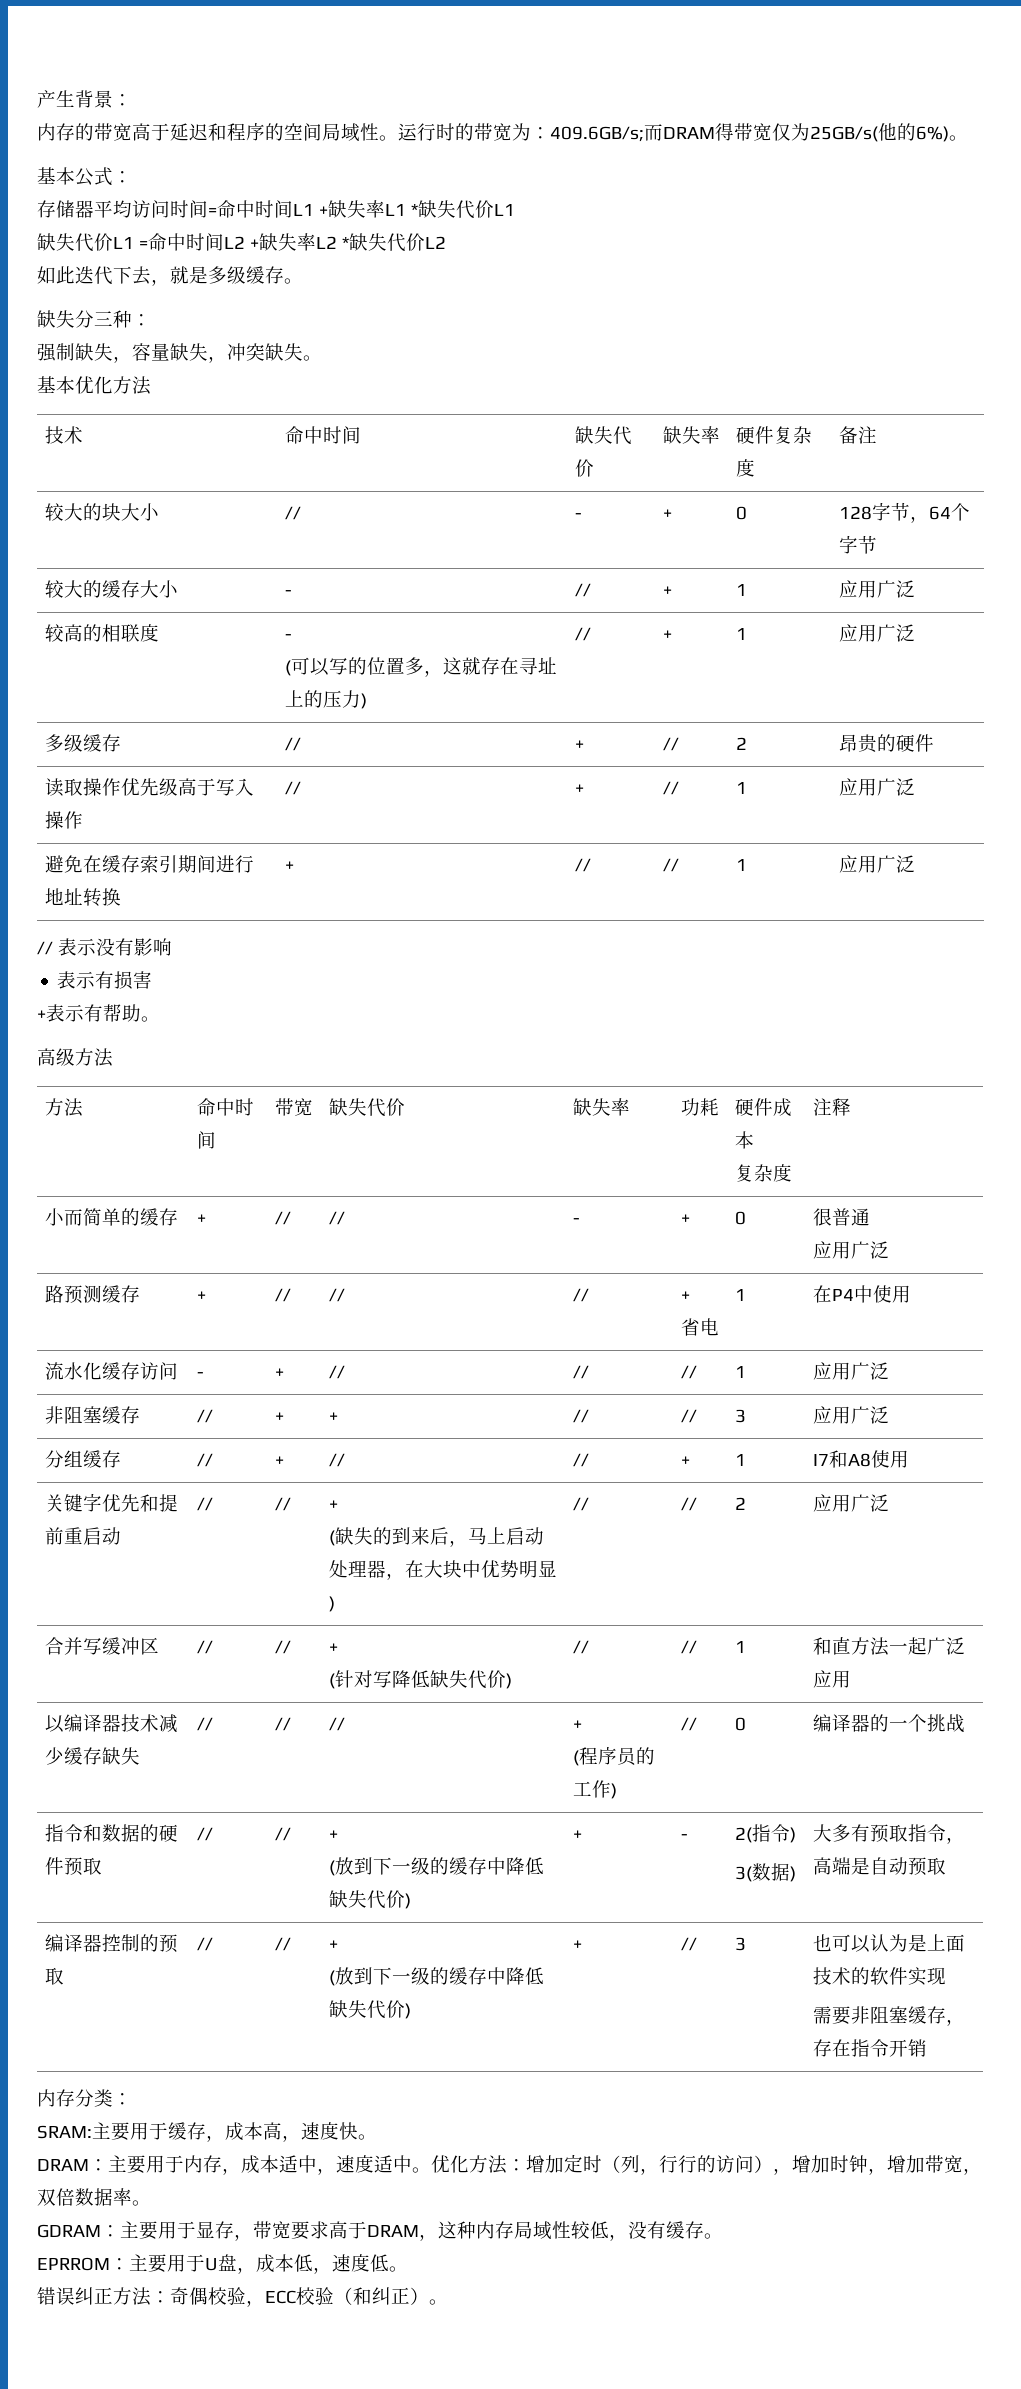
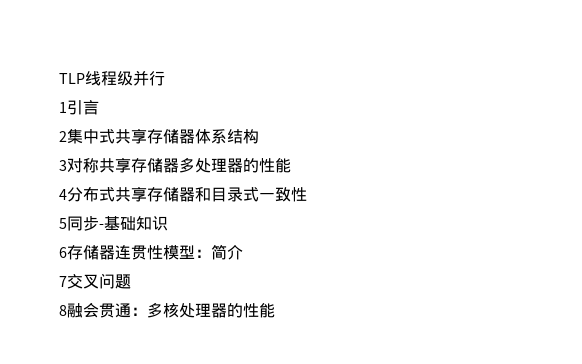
- 产生背景：
- 内存的带宽高于延迟和程序的空间局域性。运行时的带宽为：409.6GB/s;而DRAM得带宽仅为25GB/s(他的6%)。
- 基本公式：
- 存储器平均访问时间=命中时间L1 +缺失率L1 *缺失代价L1
- 缺失代价L1 =命中时间L2 +缺失率L2 *缺失代价L2
- 如此迭代下去，就是多级缓存。
- 缺失分三种：
- 强制缺失，容量缺失，冲突缺失。
- 基本优化方法
- 技术 | 命中时间 | 缺失代价 | 缺失率 | 硬件复杂度 | 备注
- 较大的块大小 | // | - | + | 0 | 128字节，64个字节
- 较大的缓存大小 | - | // | + | 1 | 应用广泛
- 较高的相联度 | -
- (可以写的位置多，这就存在寻址上的压力) | // | + | 1 | 应用广泛
- 多级缓存 | // | + | // | 2 | 昂贵的硬件
- 读取操作优先级高于写入操作 | // | + | // | 1 | 应用广泛
- 避免在缓存索引期间进行地址转换 | + | // | // | 1 | 应用广泛
- // 表示没有影响
- 表示有损害
- +表示有帮助。
- 高级方法
- 方法 | 命中时间 | 带宽 | 缺失代价 | 缺失率 | 功耗 | 硬件成本
- 复杂度 | 注释
- 小而简单的缓存 | + | // | // | - | + | 0 | 很普通
- 应用广泛
- 路预测缓存 | + | // | // | // | +
- 省电 | 1 | 在P4中使用
- 流水化缓存访问 | - | + | // | // | // | 1 | 应用广泛
- 非阻塞缓存 | // | + | + | // | // | 3 | 应用广泛
- 分组缓存 | // | + | // | // | + | 1 | I7和A8使用
- 关键字优先和提前重启动 | // | // | +
- (缺失的到来后，马上启动处理器，在大块中优势明显) | // | // | 2 | 应用广泛
- 合并写缓冲区 | // | // | +
- (针对写降低缺失代价) | // | // | 1 | 和直方法一起广泛应用
- 以编译器技术减少缓存缺失 | // | // | // | +
- (程序员的工作) | // | 0 | 编译器的一个挑战
- 指令和数据的硬件预取 | // | // | +
- (放到下一级的缓存中降低缺失代价) | + | - | 2(指令)
- 3(数据) | 大多有预取指令，高端是自动预取
- 编译器控制的预取 | // | // | +
- (放到下一级的缓存中降低缺失代价) | + | // | 3 | 也可以认为是上面技术的软件实现
- 需要非阻塞缓存，存在指令开销
- 内存分类：
- SRAM:主要用于缓存，成本高，速度快。
- DRAM：主要用于内存，成本适中，速度适中。优化方法：增加定时（列，行行的访问），增加时钟，增加带宽，双倍数据率。
- GDRAM：主要用于显存，带宽要求高于DRAM，这种内存局域性较低，没有缓存。
- EPRROM：主要用于U盘，成本低，速度低。
- 错误纠正方法：奇偶校验，ECC校验（和纠正）。
+ TLP线程级并行
+ 1引言
+ 2集中式共享存储器体系结构
+ 3对称共享存储器多处理器的性能
+ 4分布式共享存储器和目录式一致性
+ 5同步-基础知识
+ 6存储器连贯性模型：简介
+ 7交叉问题
+ 8融会贯通：多核处理器的性能

